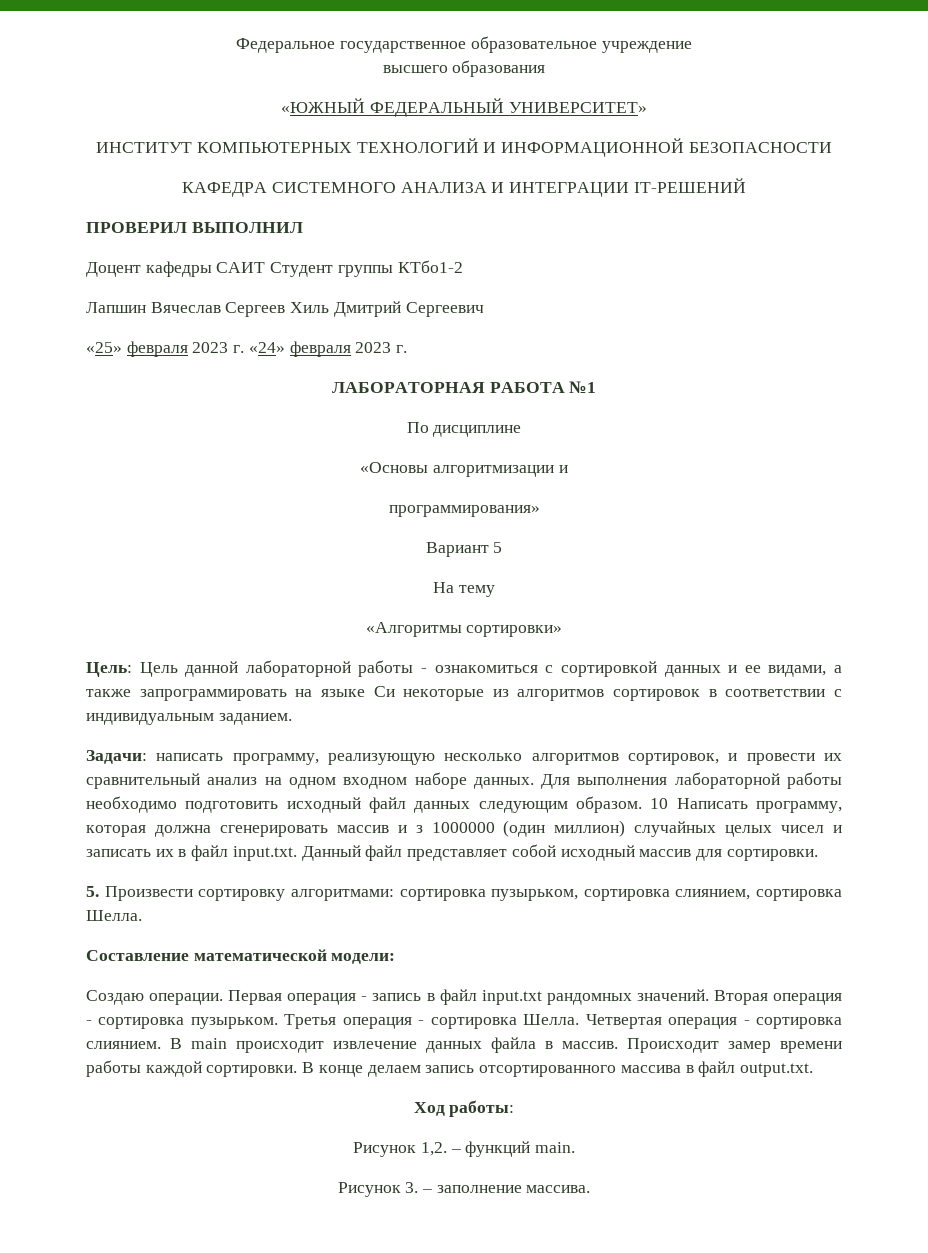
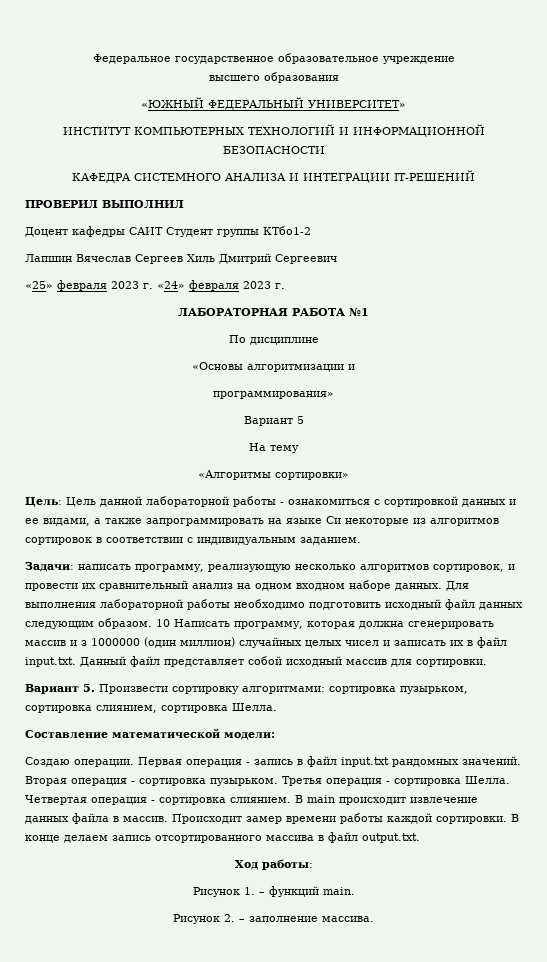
- 5. Произвести сортировку алгоритмами: сортировка пузырьком, сортировка слиянием, сортировка Шелла.
+ Вариант 5. Произвести сортировку алгоритмами: сортировка пузырьком, сортировка слиянием, сортировка Шелла.
- Рисунок 1,2. – функций main.
+ Рисунок 1. – функций main.
- Рисунок 3. – заполнение массива.
+ Рисунок 2. – заполнение массива.

